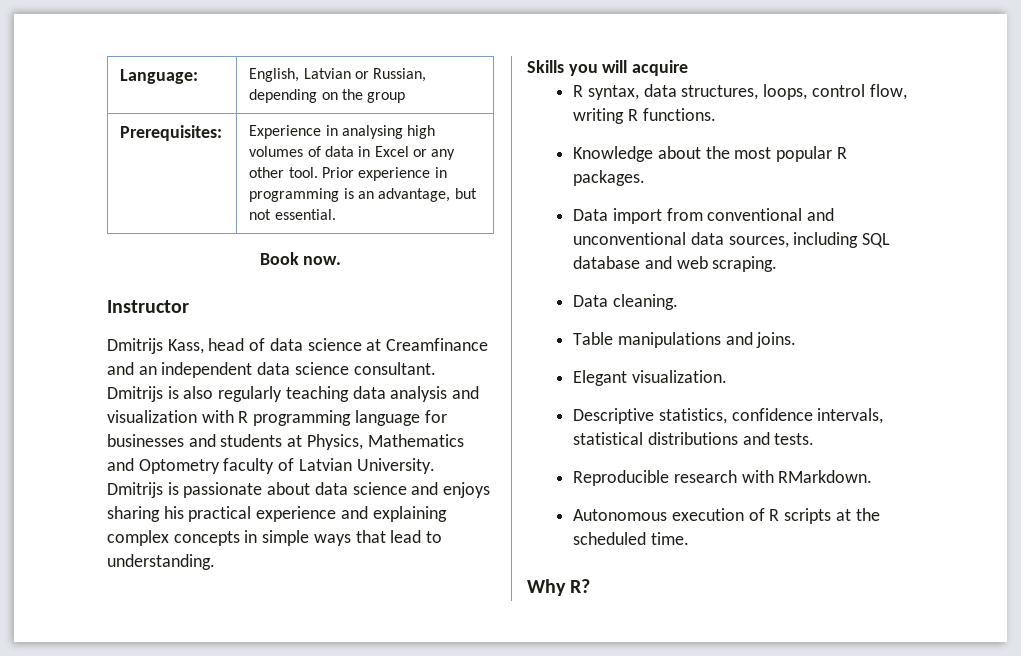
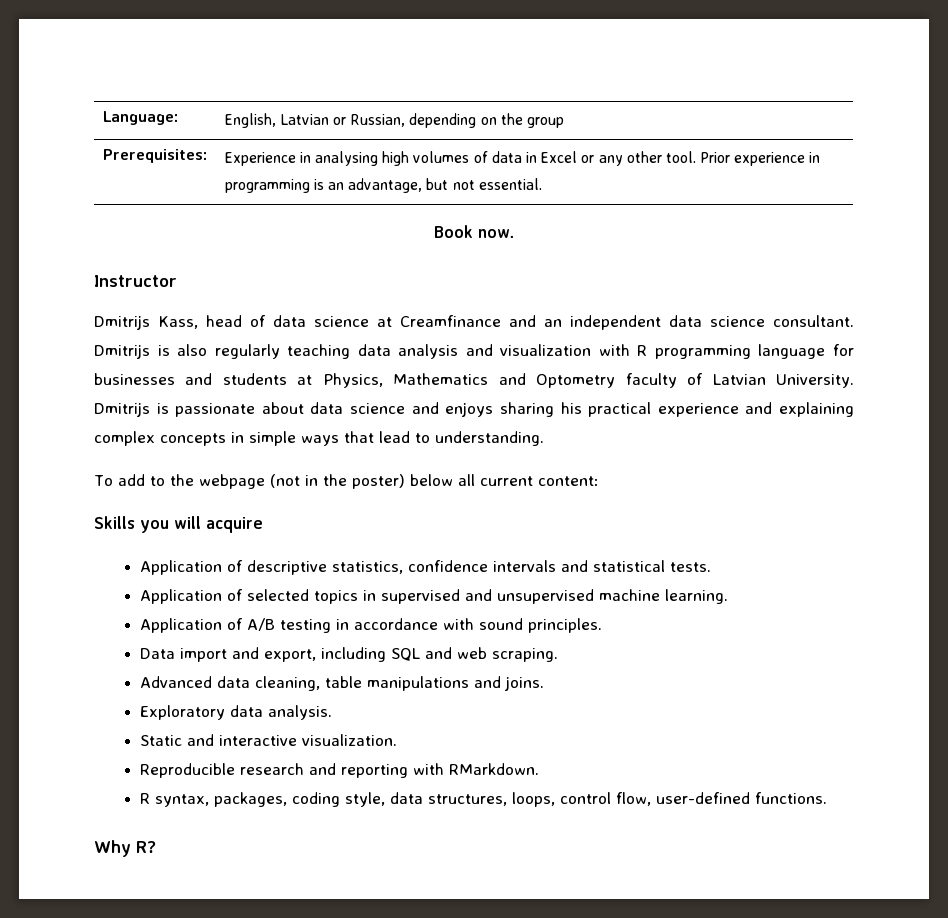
+ To add to the webpage (not in the poster) below all current content:
  Skills you will acquire
+ Application of descriptive statistics, confidence intervals and statistical tests.
+ Application of selected topics in supervised and unsupervised machine learning.
+ Application of A/B testing in accordance with sound principles.
+ Data import and export, including SQL and web scraping.
+ Advanced data cleaning, table manipulations and joins.
+ Exploratory data analysis.
+ Static and interactive visualization.
+ Reproducible research and reporting with RMarkdown.
- R syntax, data structures, loops, control flow, writing R functions.
+ R syntax, packages, coding style, data structures, loops, control flow, user-defined functions.
- Knowledge about the most popular R packages.
- Data import from conventional and unconventional data sources, including SQL database and web scraping.
- Data cleaning.
- Table manipulations and joins.
- Elegant visualization.
- Descriptive statistics, confidence intervals, statistical distributions and tests.
- Reproducible research with RMarkdown.
- Autonomous execution of R scripts at the scheduled time.

